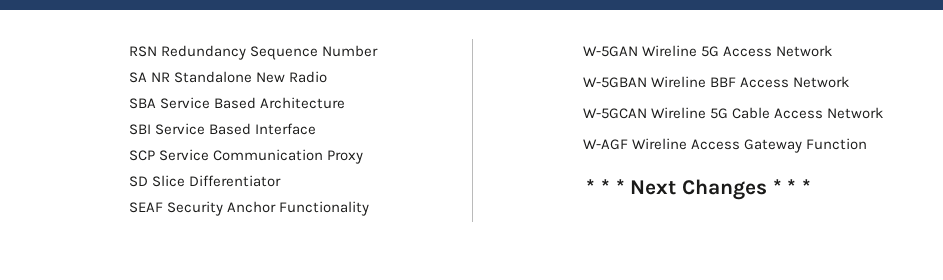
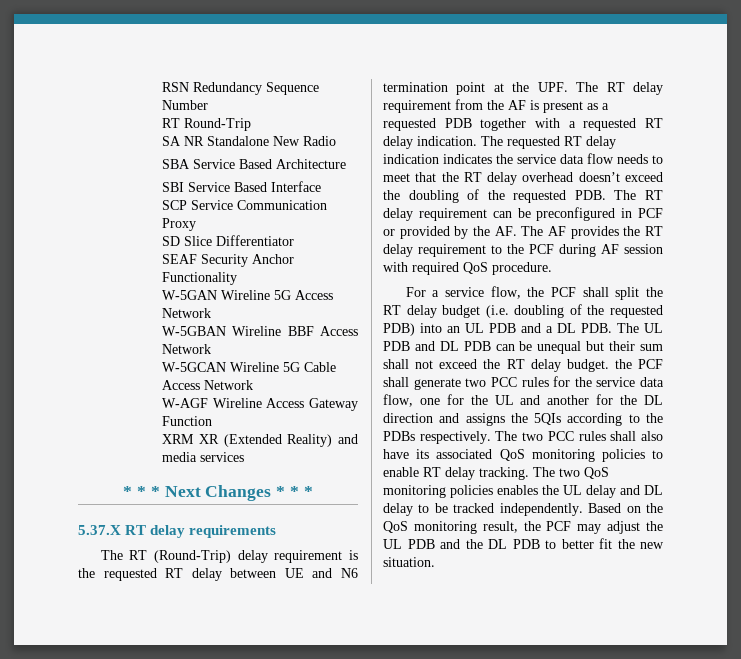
+ RT Round-Trip
+ XRM XR (Extended Reality) and media services
+ 5.37.X RT delay requirements
+ The RT (Round-Trip) delay requirement is the requested RT delay between UE and N6 termination point at the UPF. The RT delay requirement from the AF is present as a requested PDB together with a requested RT delay indication. The requested RT delay indication indicates the service data flow needs to meet that the RT delay overhead doesn’t exceed the doubling of the requested PDB. The RT delay requirement can be preconfigured in PCF or provided by the AF. The AF provides the RT delay requirement to the PCF during AF session with required QoS procedure.
+ For a service flow, the PCF shall split the RT delay budget (i.e. doubling of the requested PDB) into an UL PDB and a DL PDB. The UL PDB and DL PDB can be unequal but their sum shall not exceed the RT delay budget. the PCF shall generate two PCC rules for the service data flow, one for the UL and another for the DL direction and assigns the 5QIs according to the PDBs respectively. The two PCC rules shall also have its associated QoS monitoring policies to enable RT delay tracking. The two QoS monitoring policies enables the UL delay and DL delay to be tracked independently. Based on the QoS monitoring result, the PCF may adjust the UL PDB and the DL PDB to better fit the new situation.

